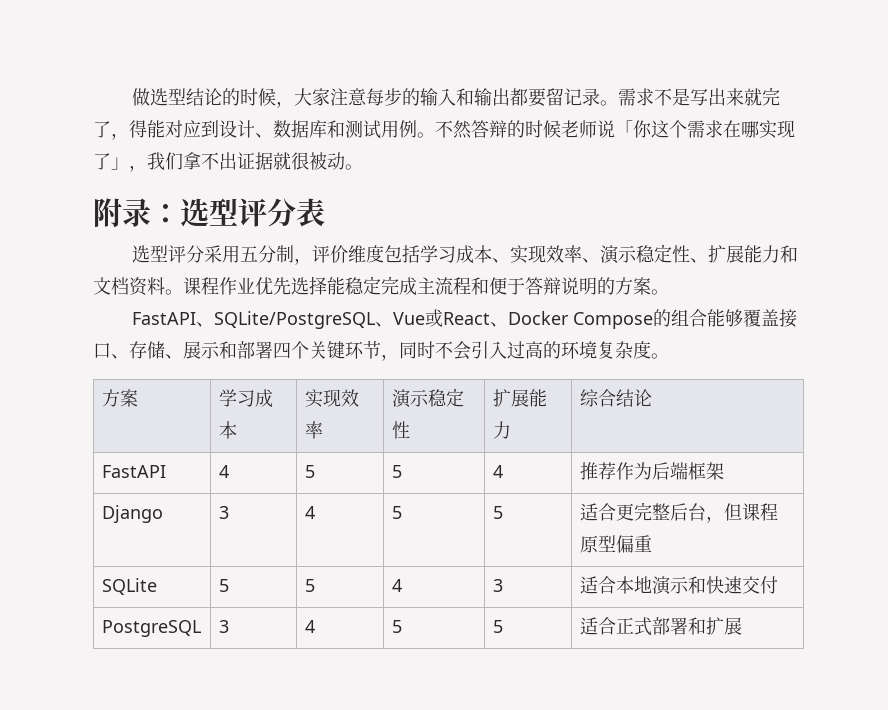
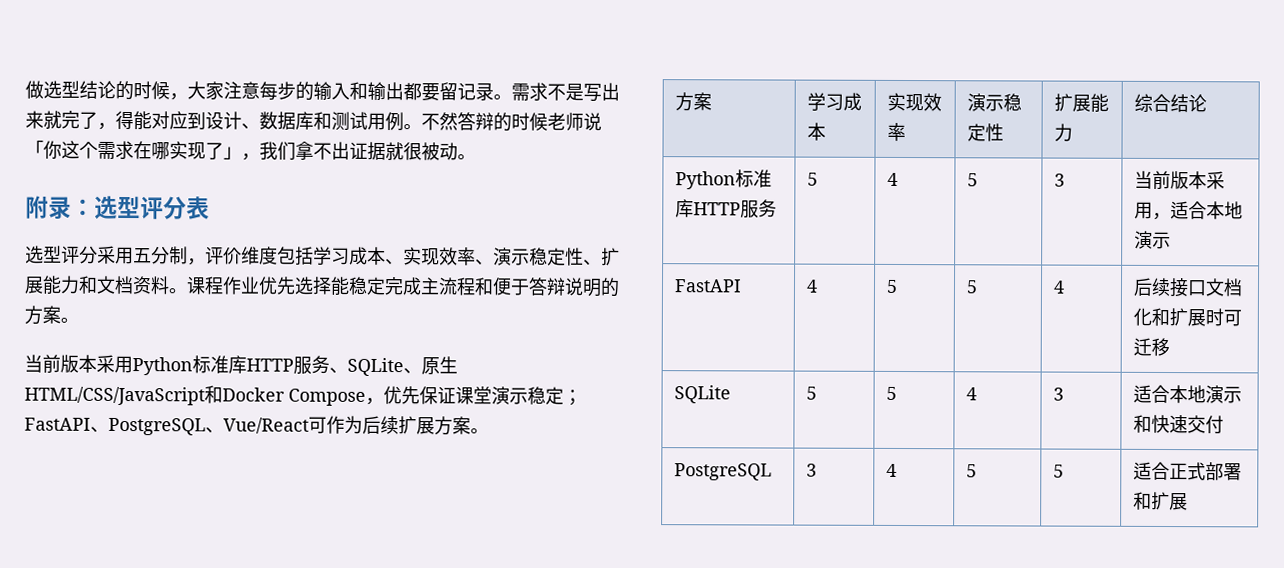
- FastAPI、SQLite/PostgreSQL、Vue或React、Docker Compose的组合能够覆盖接口、存储、展示和部署四个关键环节，同时不会引入过高的环境复杂度。
+ 当前版本采用Python标准库HTTP服务、SQLite、原生HTML/CSS/JavaScript和Docker Compose，优先保证课堂演示稳定；FastAPI、PostgreSQL、Vue/React可作为后续扩展方案。
+ Python标准库HTTP服务 | 5 | 4 | 5 | 3 | 当前版本采用，适合本地演示
- FastAPI | 4 | 5 | 5 | 4 | 推荐作为后端框架
- Django | 3 | 4 | 5 | 5 | 适合更完整后台，但课程原型偏重
+ FastAPI | 4 | 5 | 5 | 4 | 后续接口文档化和扩展时可迁移

